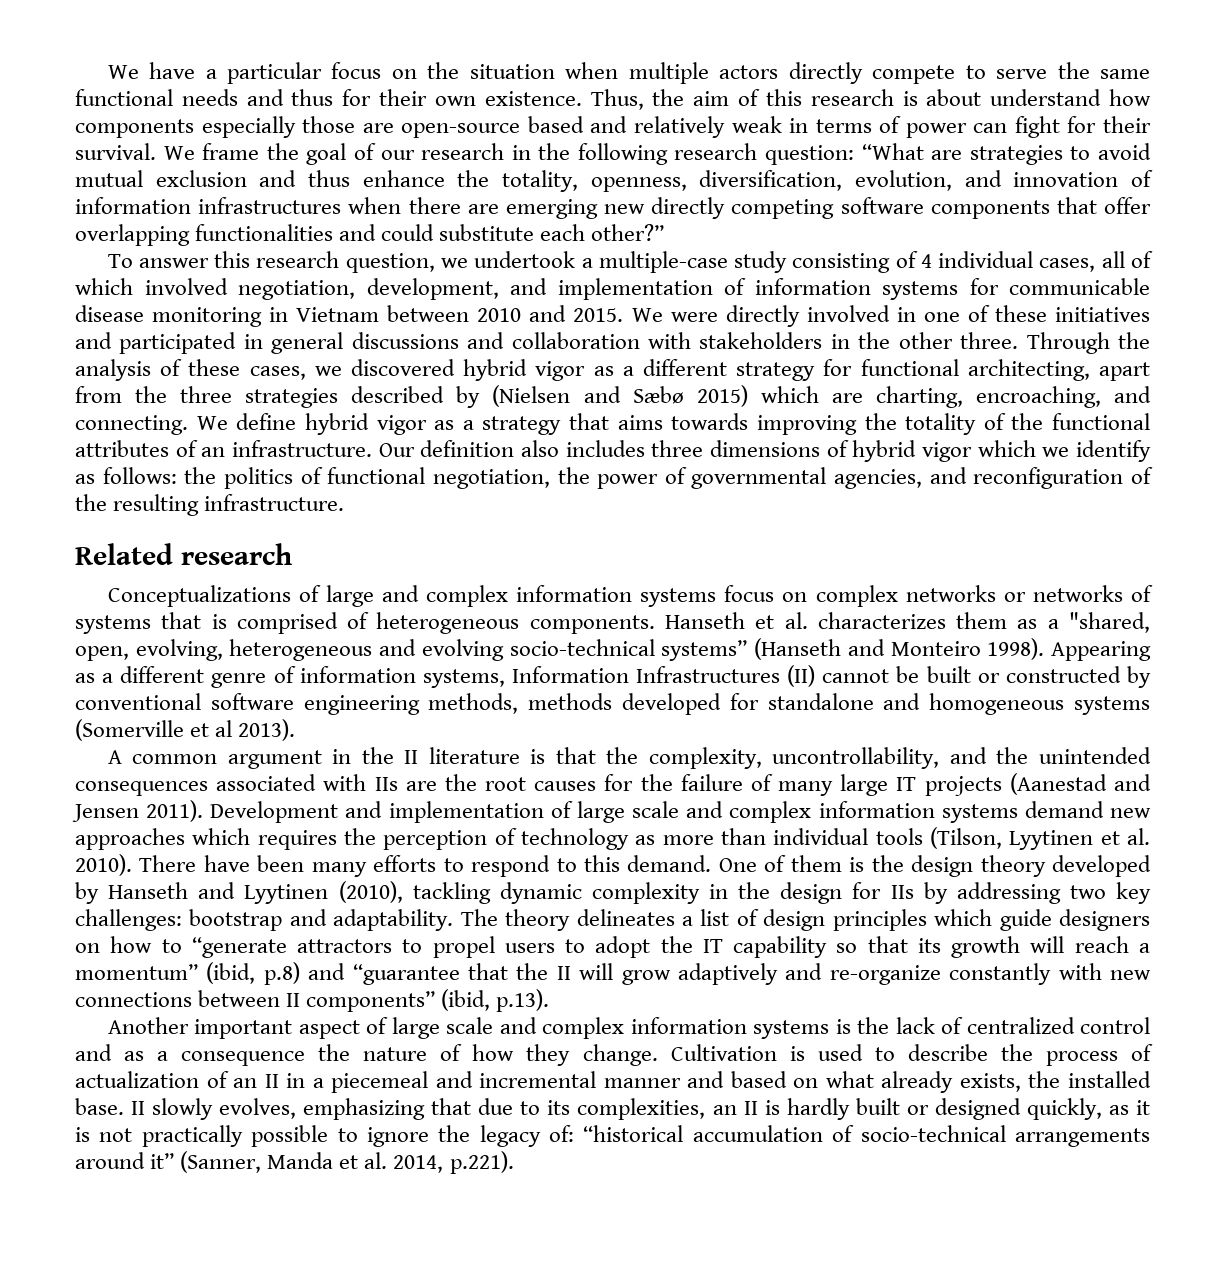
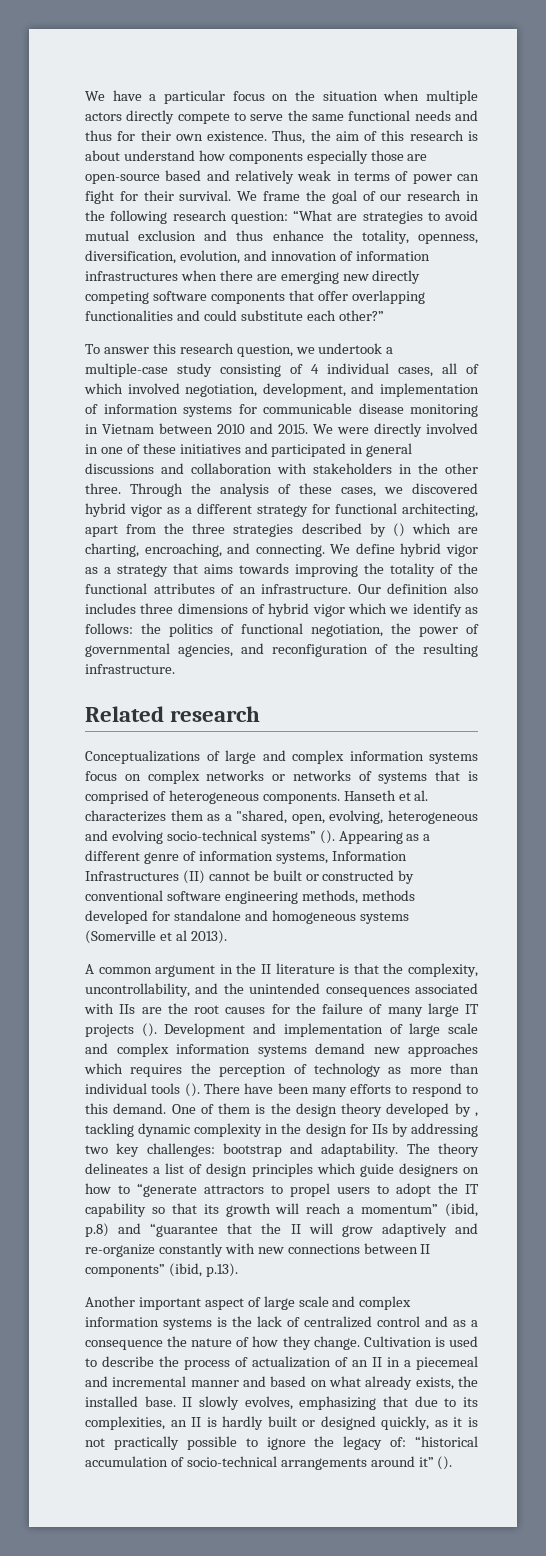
- Through the analysis of these cases, we discovered hybrid vigor as a different strategy for functional architecting, apart from the three strategies described by (Nielsen and Sæbø 2015) which are charting, encroaching, and connecting.
+ Through the analysis of these cases, we discovered hybrid vigor as a different strategy for functional architecting, apart from the three strategies described by () which are charting, encroaching, and connecting.
- Hanseth et al. characterizes them as a "shared, open, evolving, heterogeneous and evolving socio-technical systems” (Hanseth and Monteiro 1998).
+ Hanseth et al. characterizes them as a "shared, open, evolving, heterogeneous and evolving socio-technical systems” ().
- A common argument in the II literature is that the complexity, uncontrollability, and the unintended consequences associated with IIs are the root causes for the failure of many large IT projects (Aanestad and Jensen 2011).
+ A common argument in the II literature is that the complexity, uncontrollability, and the unintended consequences associated with IIs are the root causes for the failure of many large IT projects ().
- Development and implementation of large scale and complex information systems demand new approaches which requires the perception of technology as more than individual tools (Tilson, Lyytinen et al. 2010).
+ Development and implementation of large scale and complex information systems demand new approaches which requires the perception of technology as more than individual tools ().
- One of them is the design theory developed by Hanseth and Lyytinen (2010), tackling dynamic complexity in the design for IIs by addressing two key challenges: bootstrap and adaptability.
+ One of them is the design theory developed by , tackling dynamic complexity in the design for IIs by addressing two key challenges: bootstrap and adaptability.
- II slowly evolves, emphasizing that due to its complexities, an II is hardly built or designed quickly, as it is not practically possible to ignore the legacy of: “historical accumulation of socio-technical arrangements around it” (Sanner, Manda et al. 2014, p.221).
+ II slowly evolves, emphasizing that due to its complexities, an II is hardly built or designed quickly, as it is not practically possible to ignore the legacy of: “historical accumulation of socio-technical arrangements around it” ().

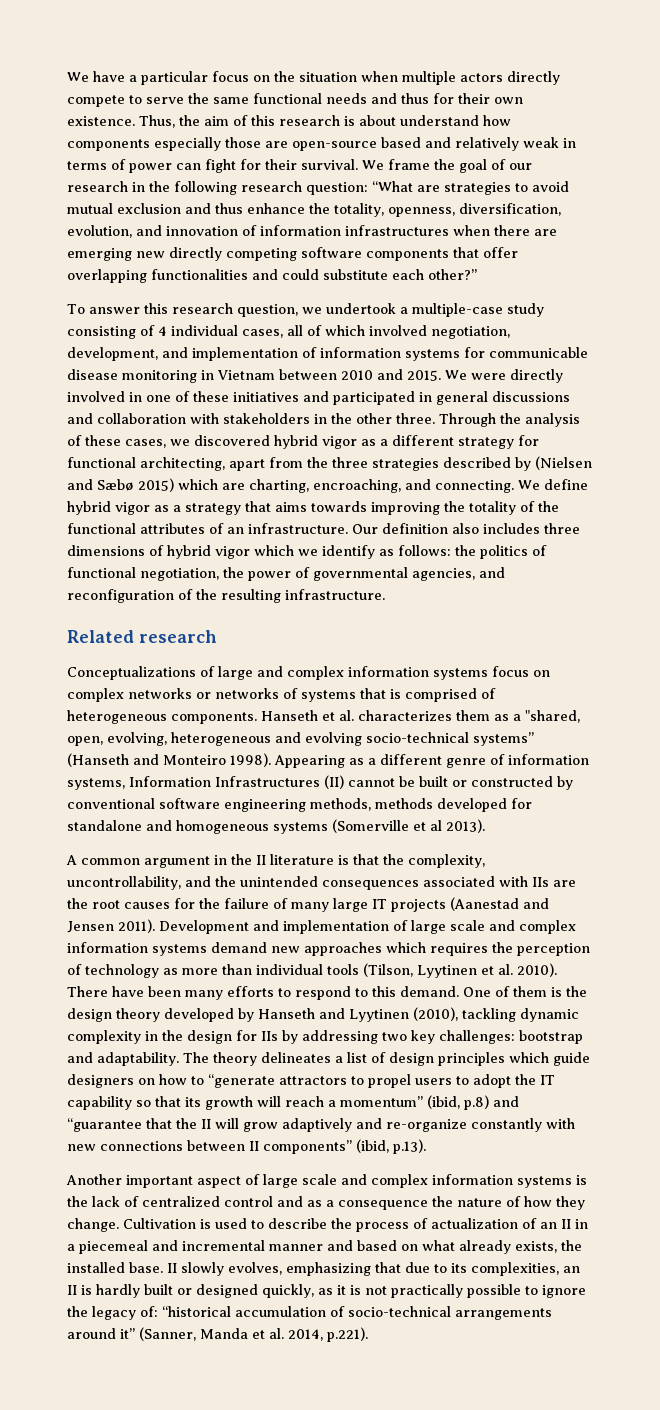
- Through the analysis of these cases, we discovered hybrid vigor as a different strategy for functional architecting, apart from the three strategies described by () which are charting, encroaching, and connecting.
+ Through the analysis of these cases, we discovered hybrid vigor as a different strategy for functional architecting, apart from the three strategies described by (Nielsen and Sæbø 2015) which are charting, encroaching, and connecting.
- Hanseth et al. characterizes them as a "shared, open, evolving, heterogeneous and evolving socio-technical systems” ().
+ Hanseth et al. characterizes them as a "shared, open, evolving, heterogeneous and evolving socio-technical systems” (Hanseth and Monteiro 1998).
- A common argument in the II literature is that the complexity, uncontrollability, and the unintended consequences associated with IIs are the root causes for the failure of many large IT projects ().
+ A common argument in the II literature is that the complexity, uncontrollability, and the unintended consequences associated with IIs are the root causes for the failure of many large IT projects (Aanestad and Jensen 2011).
- Development and implementation of large scale and complex information systems demand new approaches which requires the perception of technology as more than individual tools ().
+ Development and implementation of large scale and complex information systems demand new approaches which requires the perception of technology as more than individual tools (Tilson, Lyytinen et al. 2010).
- One of them is the design theory developed by , tackling dynamic complexity in the design for IIs by addressing two key challenges: bootstrap and adaptability.
+ One of them is the design theory developed by Hanseth and Lyytinen (2010), tackling dynamic complexity in the design for IIs by addressing two key challenges: bootstrap and adaptability.
- II slowly evolves, emphasizing that due to its complexities, an II is hardly built or designed quickly, as it is not practically possible to ignore the legacy of: “historical accumulation of socio-technical arrangements around it” ().
+ II slowly evolves, emphasizing that due to its complexities, an II is hardly built or designed quickly, as it is not practically possible to ignore the legacy of: “historical accumulation of socio-technical arrangements around it” (Sanner, Manda et al. 2014, p.221).

